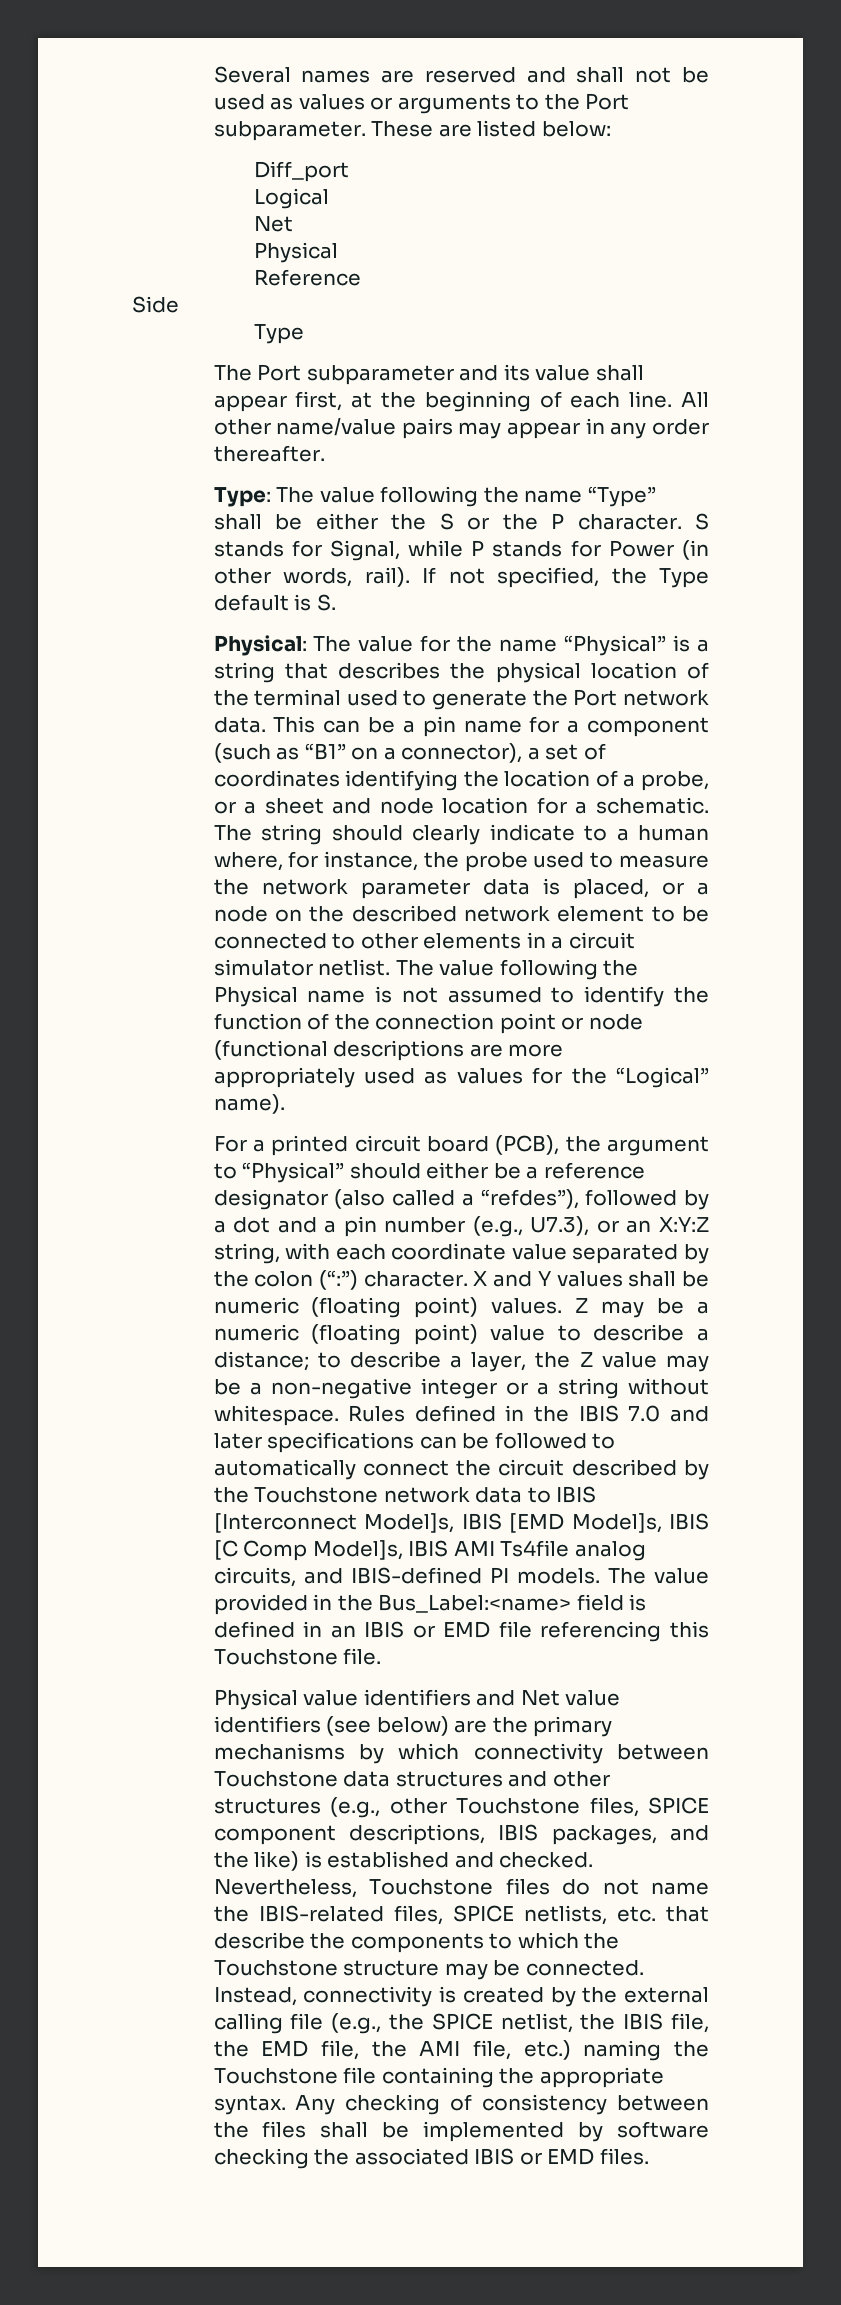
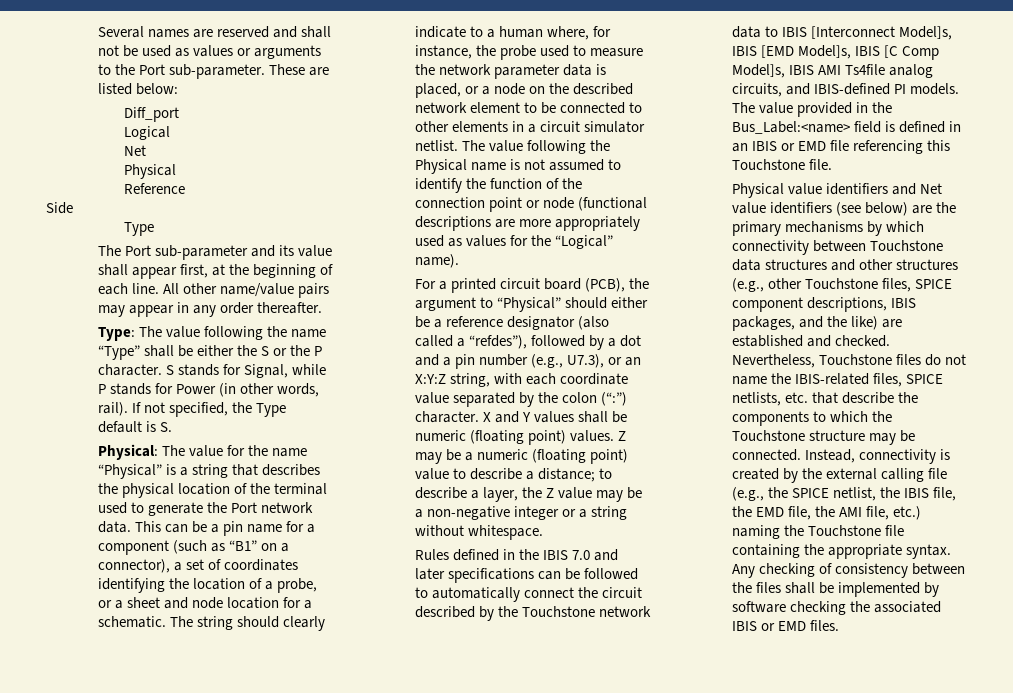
- Several names are reserved and shall not be used as values or arguments to the Port subparameter.
+ Several names are reserved and shall not be used as values or arguments to the Port sub-parameter.
- The Port subparameter and its value shall appear first, at the beginning of each line.
+ The Port sub-parameter and its value shall appear first, at the beginning of each line.
- to describe a layer, the Z value may be a non-negative integer or a string without whitespace. Rules defined in the IBIS 7.0 and later specifications can be followed to automatically connect the circuit described by the Touchstone network data to IBIS [Interconnect Model]s, IBIS [EMD Model]s, IBIS [C Comp Model]s, IBIS AMI Ts4file analog circuits, and IBIS-defined PI models.
+ to describe a layer, the Z value may be a non-negative integer or a string without whitespace.
+ Rules defined in the IBIS 7.0 and later specifications can be followed to automatically connect the circuit described by the Touchstone network data to IBIS [Interconnect Model]s, IBIS [EMD Model]s, IBIS [C Comp Model]s, IBIS AMI Ts4file analog circuits, and IBIS-defined PI models.
- Physical value identifiers and Net value identifiers (see below) are the primary mechanisms by which connectivity between Touchstone data structures and other structures (e.g., other Touchstone files, SPICE component descriptions, IBIS packages, and the like) is established and checked.
+ Physical value identifiers and Net value identifiers (see below) are the primary mechanisms by which connectivity between Touchstone data structures and other structures (e.g., other Touchstone files, SPICE component descriptions, IBIS packages, and the like) are established and checked.

